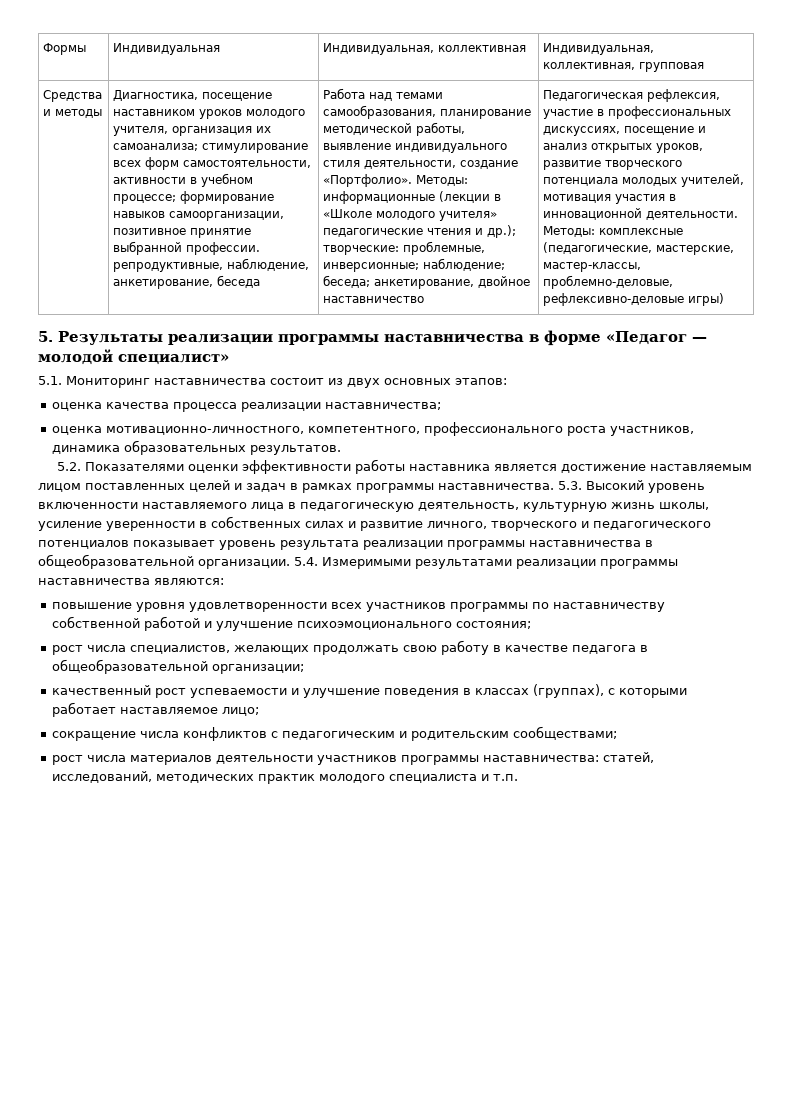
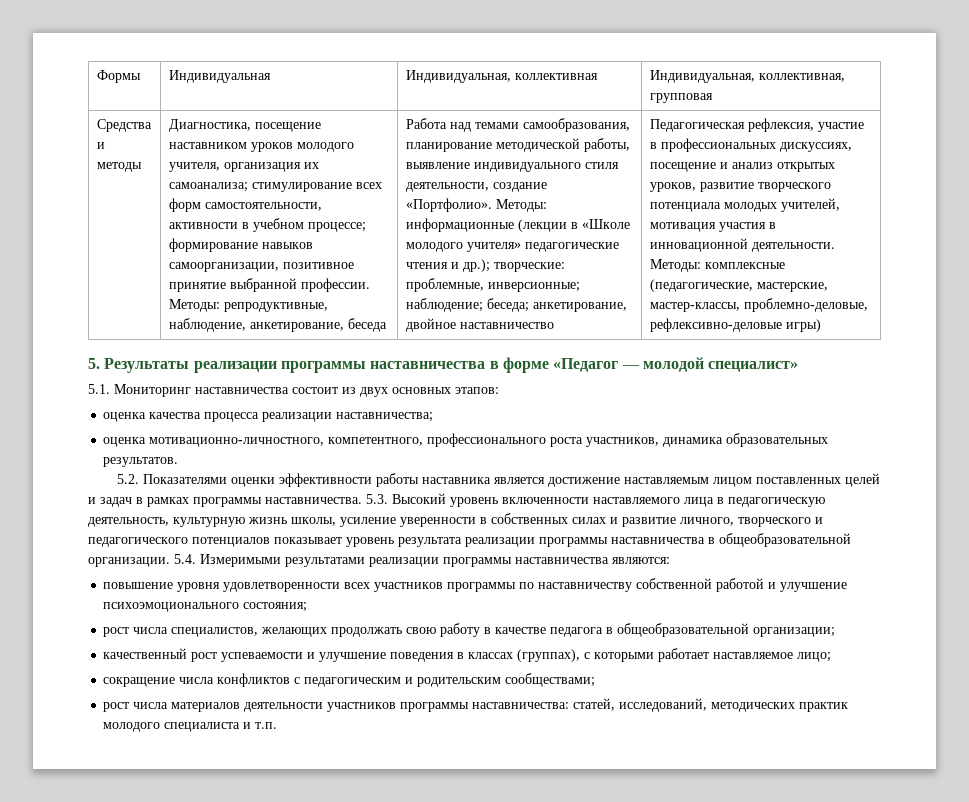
- Диагностика, посещение наставником уроков молодого учителя, организация их самоанализа; стимулирование всех форм самостоятельности, активности в учебном процессе; формирование навыков самоорганизации, позитивное принятие выбранной профессии. репродуктивные, наблюдение, анкетирование, беседа
+ Диагностика, посещение наставником уроков молодого учителя, организация их самоанализа; стимулирование всех форм самостоятельности, активности в учебном процессе; формирование навыков самоорганизации, позитивное принятие выбранной профессии. Методы: репродуктивные, наблюдение, анкетирование, беседа

